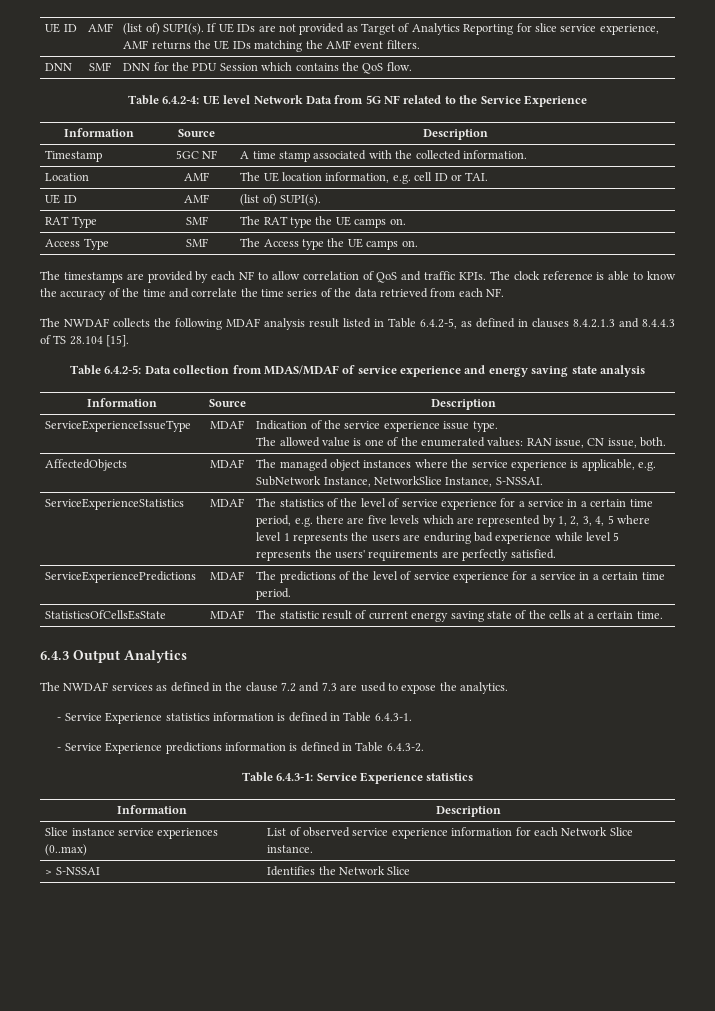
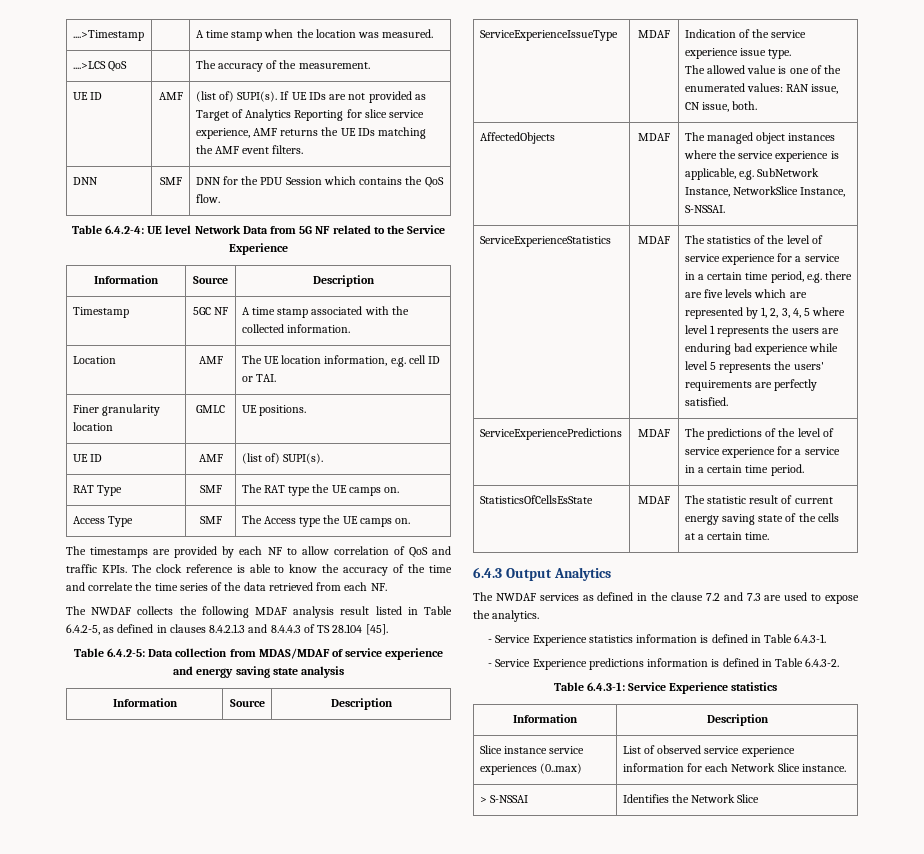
+ ....>Timestamp | | A time stamp when the location was measured.
+ ....>LCS QoS | | The accuracy of the measurement.
+ Finer granularity location | GMLC | UE positions.
- The NWDAF collects the following MDAF analysis result listed in Table 6.4.2-5, as defined in clauses 8.4.2.1.3 and 8.4.4.3 of TS 28.104 [15].
+ The NWDAF collects the following MDAF analysis result listed in Table 6.4.2-5, as defined in clauses 8.4.2.1.3 and 8.4.4.3 of TS 28.104 [45].

